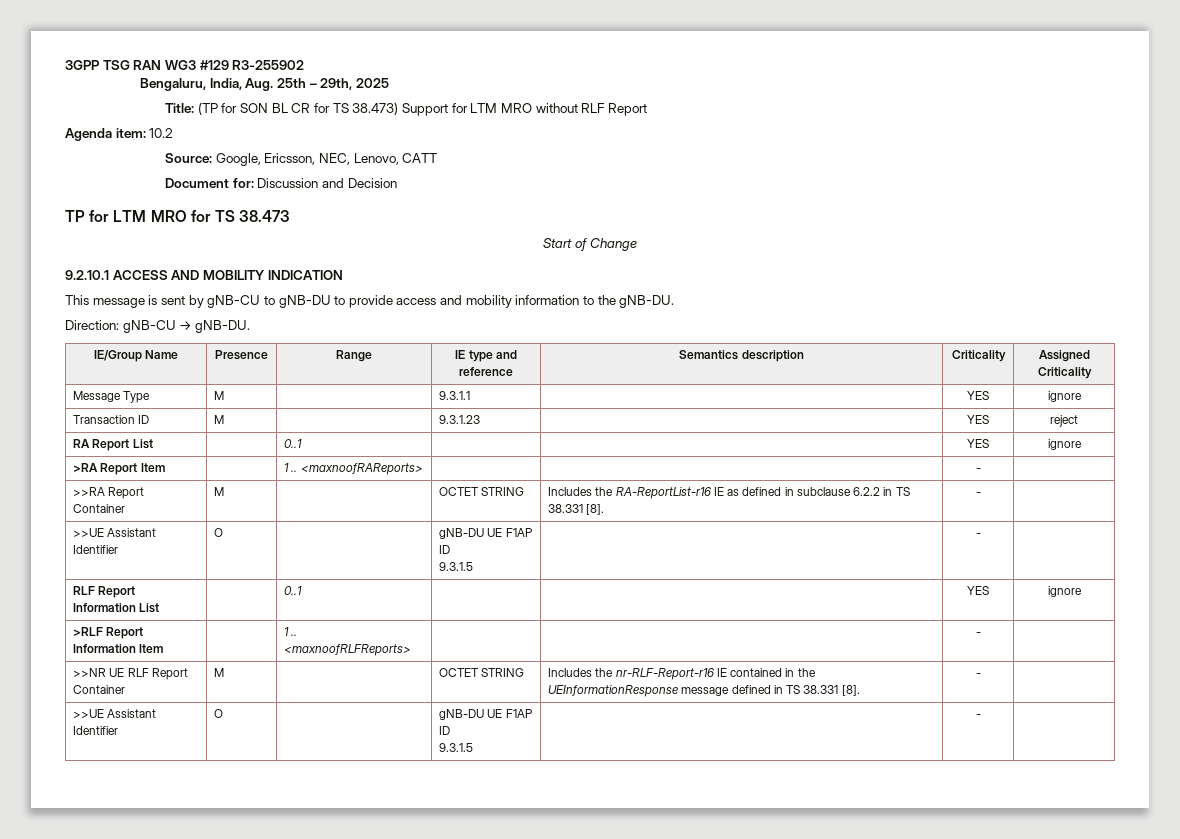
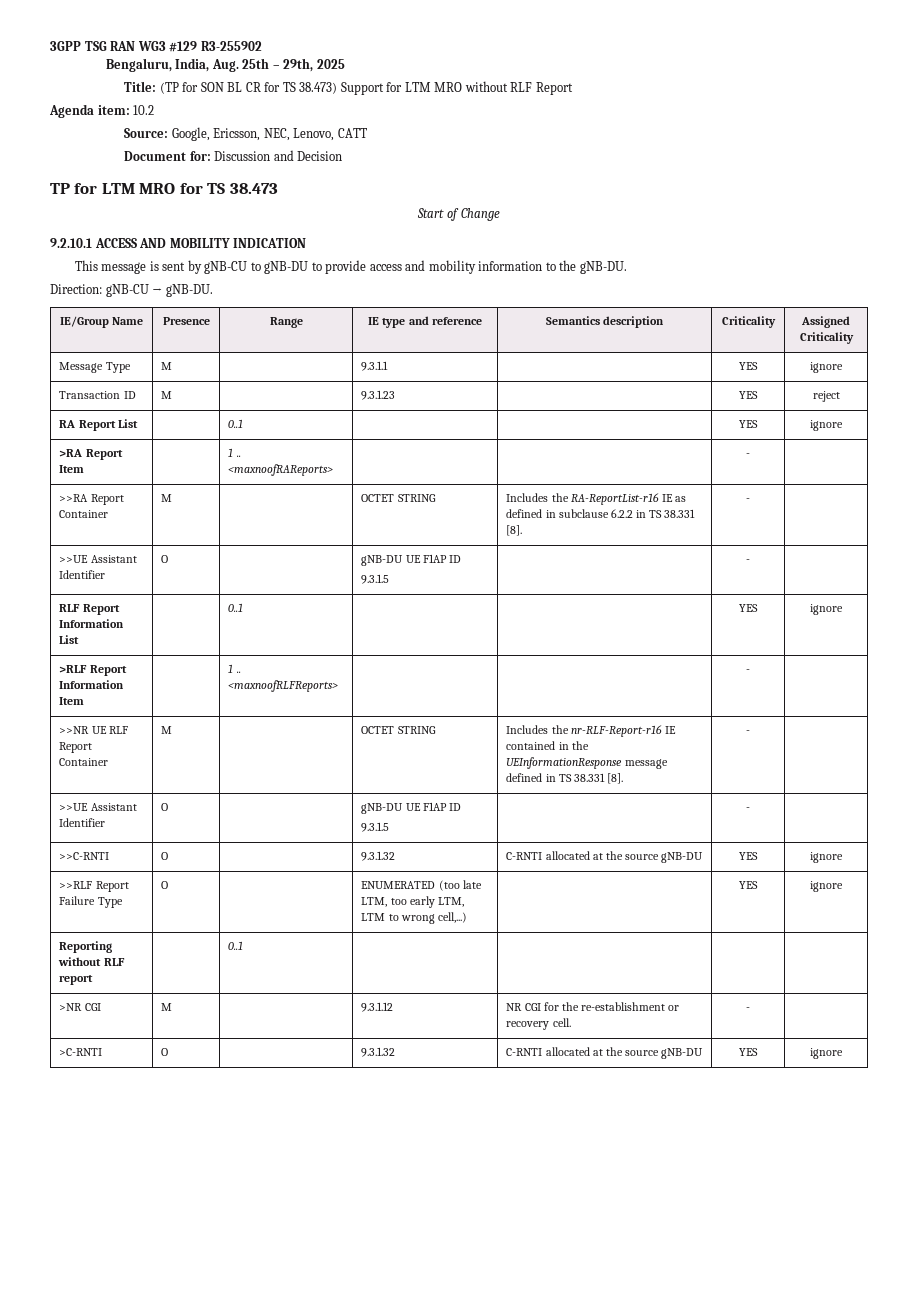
+ >>C-RNTI | O | | 9.3.1.32 | C-RNTI allocated at the source gNB-DU | YES | ignore
+ >>RLF Report Failure Type | O | | ENUMERATED (too late LTM, too early LTM, LTM to wrong cell,...) | | YES | ignore
+ Reporting without RLF report | | 0..1 | | | |
+ >NR CGI | M | | 9.3.1.12 | NR CGI for the re-establishment or recovery cell. | - |
+ >C-RNTI | O | | 9.3.1.32 | C-RNTI allocated at the source gNB-DU | YES | ignore

